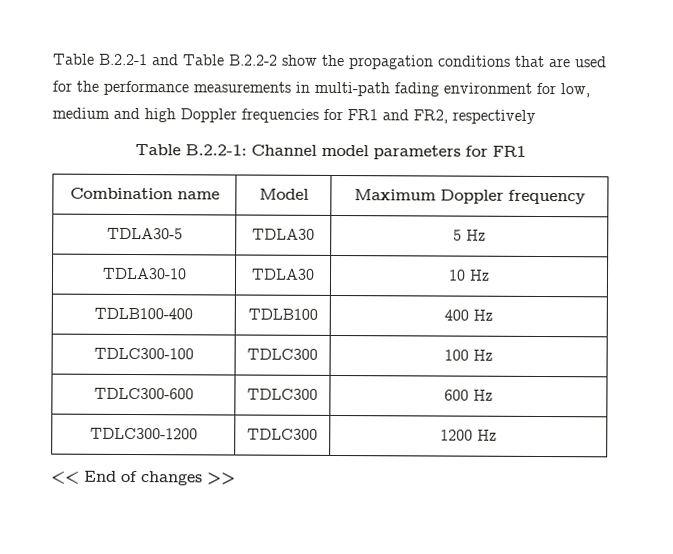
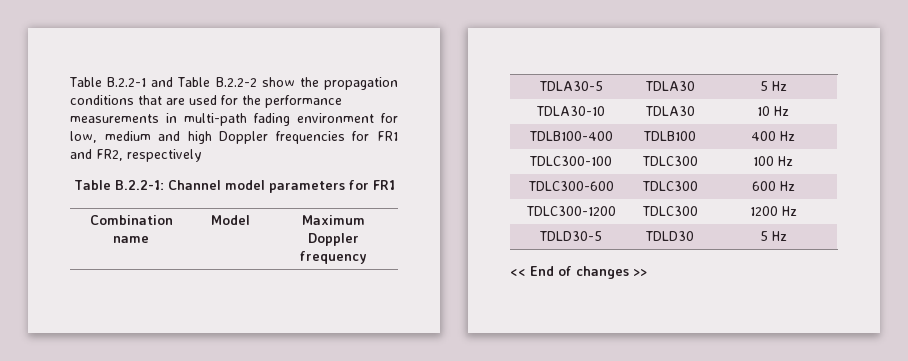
+ TDLD30-5 | TDLD30 | 5 Hz

